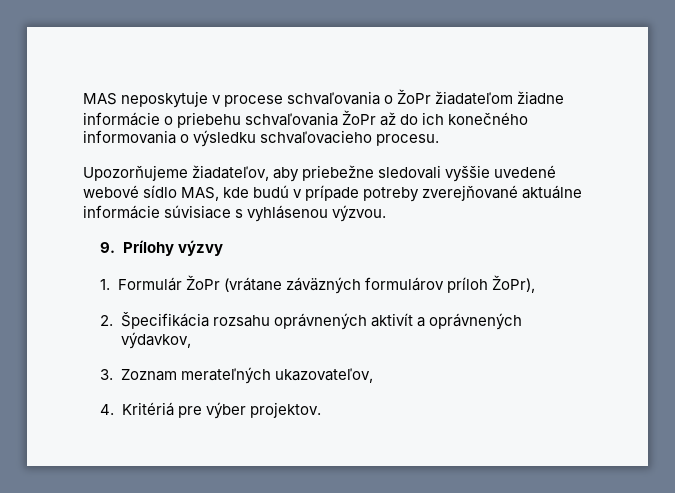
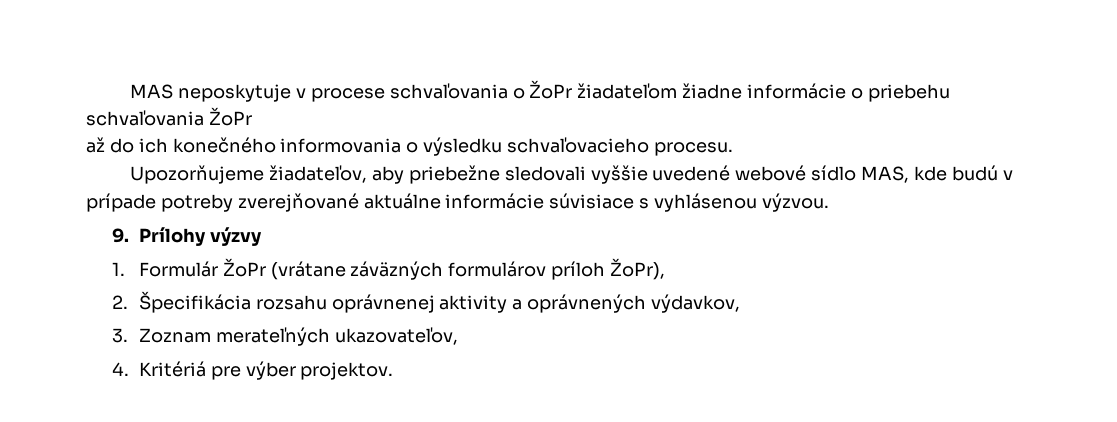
- MAS neposkytuje v procese schvaľovania o ŽoPr žiadateľom žiadne informácie o priebehu schvaľovania ŽoPr až do ich konečného informovania o výsledku schvaľovacieho procesu.
+ MAS neposkytuje v procese schvaľovania o ŽoPr žiadateľom žiadne informácie o priebehu schvaľovania ŽoPr
+ až do ich konečného informovania o výsledku schvaľovacieho procesu.
- 2. Špecifikácia rozsahu oprávnených aktivít a oprávnených výdavkov,
+ 2. Špecifikácia rozsahu oprávnenej aktivity a oprávnených výdavkov,

